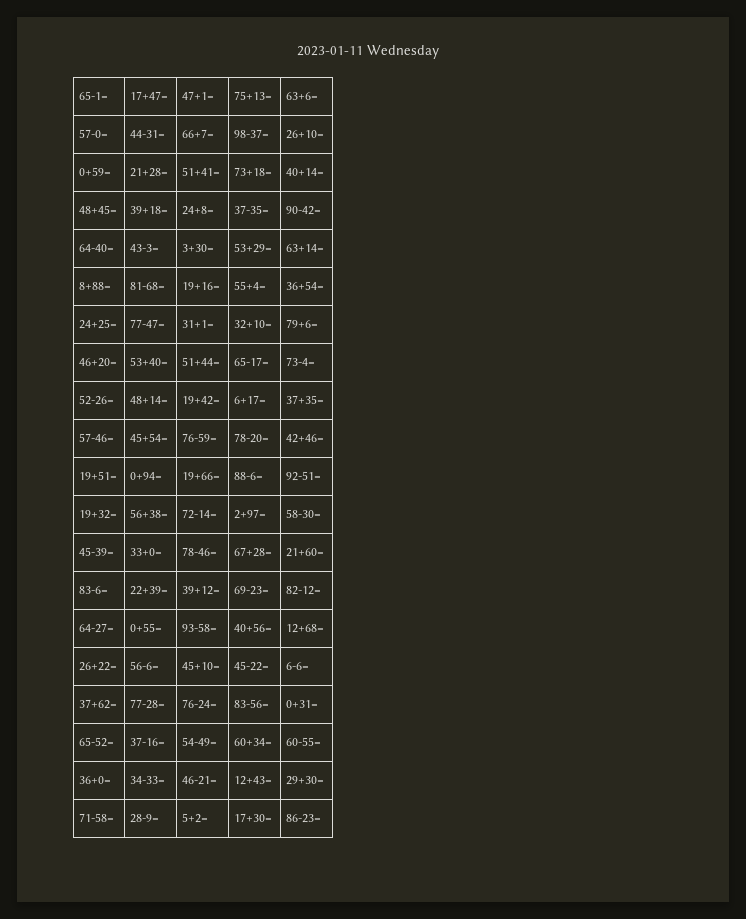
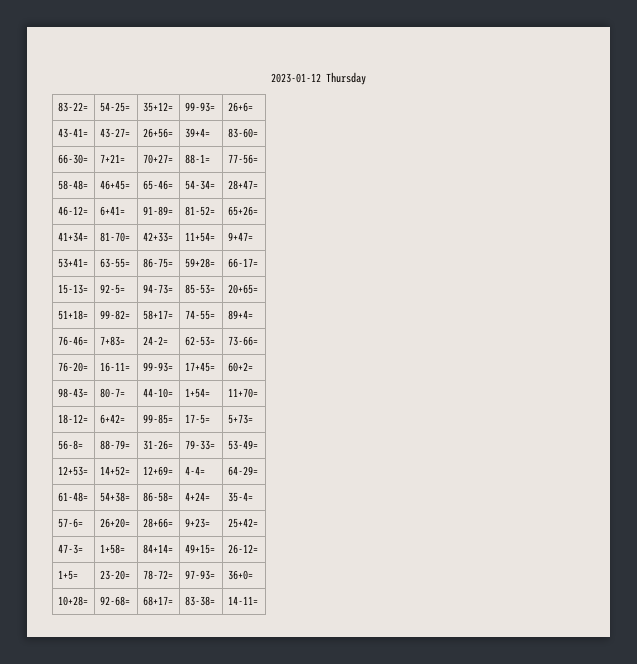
- 2023-01-11 Wednesday
- 65-1= | 17+47= | 47+1= | 75+13= | 63+6=
- 57-0= | 44-31= | 66+7= | 98-37= | 26+10=
- 0+59= | 21+28= | 51+41= | 73+18= | 40+14=
- 48+45= | 39+18= | 24+8= | 37-35= | 90-42=
- 64-40= | 43-3= | 3+30= | 53+29= | 63+14=
- 8+88= | 81-68= | 19+16= | 55+4= | 36+54=
- 24+25= | 77-47= | 31+1= | 32+10= | 79+6=
- 46+20= | 53+40= | 51+44= | 65-17= | 73-4=
- 52-26= | 48+14= | 19+42= | 6+17= | 37+35=
- 57-46= | 45+54= | 76-59= | 78-20= | 42+46=
- 19+51= | 0+94= | 19+66= | 88-6= | 92-51=
- 19+32= | 56+38= | 72-14= | 2+97= | 58-30=
- 45-39= | 33+0= | 78-46= | 67+28= | 21+60=
- 83-6= | 22+39= | 39+12= | 69-23= | 82-12=
- 64-27= | 0+55= | 93-58= | 40+56= | 12+68=
- 26+22= | 56-6= | 45+10= | 45-22= | 6-6=
- 37+62= | 77-28= | 76-24= | 83-56= | 0+31=
- 65-52= | 37-16= | 54-49= | 60+34= | 60-55=
- 36+0= | 34-33= | 46-21= | 12+43= | 29+30=
- 71-58= | 28-9= | 5+2= | 17+30= | 86-23=
+ 2023-01-12 Thursday
+ 83-22= | 54-25= | 35+12= | 99-93= | 26+6=
+ 43-41= | 43-27= | 26+56= | 39+4= | 83-60=
+ 66-30= | 7+21= | 70+27= | 88-1= | 77-56=
+ 58-48= | 46+45= | 65-46= | 54-34= | 28+47=
+ 46-12= | 6+41= | 91-89= | 81-52= | 65+26=
+ 41+34= | 81-70= | 42+33= | 11+54= | 9+47=
+ 53+41= | 63-55= | 86-75= | 59+28= | 66-17=
+ 15-13= | 92-5= | 94-73= | 85-53= | 20+65=
+ 51+18= | 99-82= | 58+17= | 74-55= | 89+4=
+ 76-46= | 7+83= | 24-2= | 62-53= | 73-66=
+ 76-20= | 16-11= | 99-93= | 17+45= | 60+2=
+ 98-43= | 80-7= | 44-10= | 1+54= | 11+70=
+ 18-12= | 6+42= | 99-85= | 17-5= | 5+73=
+ 56-8= | 88-79= | 31-26= | 79-33= | 53-49=
+ 12+53= | 14+52= | 12+69= | 4-4= | 64-29=
+ 61-48= | 54+38= | 86-58= | 4+24= | 35-4=
+ 57-6= | 26+20= | 28+66= | 9+23= | 25+42=
+ 47-3= | 1+58= | 84+14= | 49+15= | 26-12=
+ 1+5= | 23-20= | 78-72= | 97-93= | 36+0=
+ 10+28= | 92-68= | 68+17= | 83-38= | 14-11=

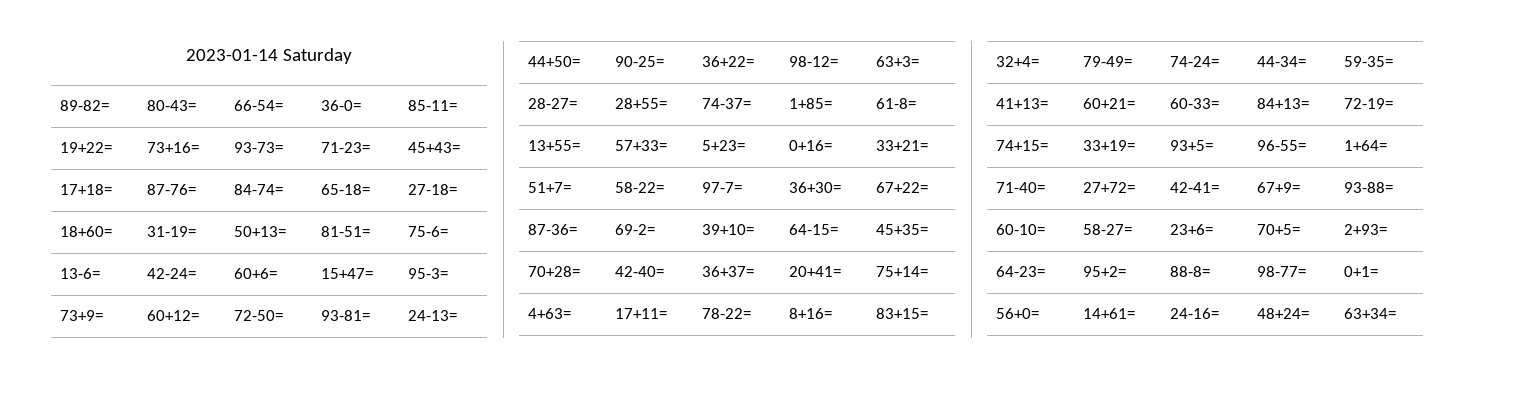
- 2023-01-12 Thursday
- 83-22= | 54-25= | 35+12= | 99-93= | 26+6=
- 43-41= | 43-27= | 26+56= | 39+4= | 83-60=
- 66-30= | 7+21= | 70+27= | 88-1= | 77-56=
- 58-48= | 46+45= | 65-46= | 54-34= | 28+47=
- 46-12= | 6+41= | 91-89= | 81-52= | 65+26=
- 41+34= | 81-70= | 42+33= | 11+54= | 9+47=
- 53+41= | 63-55= | 86-75= | 59+28= | 66-17=
- 15-13= | 92-5= | 94-73= | 85-53= | 20+65=
- 51+18= | 99-82= | 58+17= | 74-55= | 89+4=
- 76-46= | 7+83= | 24-2= | 62-53= | 73-66=
- 76-20= | 16-11= | 99-93= | 17+45= | 60+2=
- 98-43= | 80-7= | 44-10= | 1+54= | 11+70=
- 18-12= | 6+42= | 99-85= | 17-5= | 5+73=
- 56-8= | 88-79= | 31-26= | 79-33= | 53-49=
- 12+53= | 14+52= | 12+69= | 4-4= | 64-29=
- 61-48= | 54+38= | 86-58= | 4+24= | 35-4=
- 57-6= | 26+20= | 28+66= | 9+23= | 25+42=
- 47-3= | 1+58= | 84+14= | 49+15= | 26-12=
- 1+5= | 23-20= | 78-72= | 97-93= | 36+0=
- 10+28= | 92-68= | 68+17= | 83-38= | 14-11=
+ 2023-01-14 Saturday
+ 89-82= | 80-43= | 66-54= | 36-0= | 85-11=
+ 19+22= | 73+16= | 93-73= | 71-23= | 45+43=
+ 17+18= | 87-76= | 84-74= | 65-18= | 27-18=
+ 18+60= | 31-19= | 50+13= | 81-51= | 75-6=
+ 13-6= | 42-24= | 60+6= | 15+47= | 95-3=
+ 73+9= | 60+12= | 72-50= | 93-81= | 24-13=
+ 44+50= | 90-25= | 36+22= | 98-12= | 63+3=
+ 28-27= | 28+55= | 74-37= | 1+85= | 61-8=
+ 13+55= | 57+33= | 5+23= | 0+16= | 33+21=
+ 51+7= | 58-22= | 97-7= | 36+30= | 67+22=
+ 87-36= | 69-2= | 39+10= | 64-15= | 45+35=
+ 70+28= | 42-40= | 36+37= | 20+41= | 75+14=
+ 4+63= | 17+11= | 78-22= | 8+16= | 83+15=
+ 32+4= | 79-49= | 74-24= | 44-34= | 59-35=
+ 41+13= | 60+21= | 60-33= | 84+13= | 72-19=
+ 74+15= | 33+19= | 93+5= | 96-55= | 1+64=
+ 71-40= | 27+72= | 42-41= | 67+9= | 93-88=
+ 60-10= | 58-27= | 23+6= | 70+5= | 2+93=
+ 64-23= | 95+2= | 88-8= | 98-77= | 0+1=
+ 56+0= | 14+61= | 24-16= | 48+24= | 63+34=

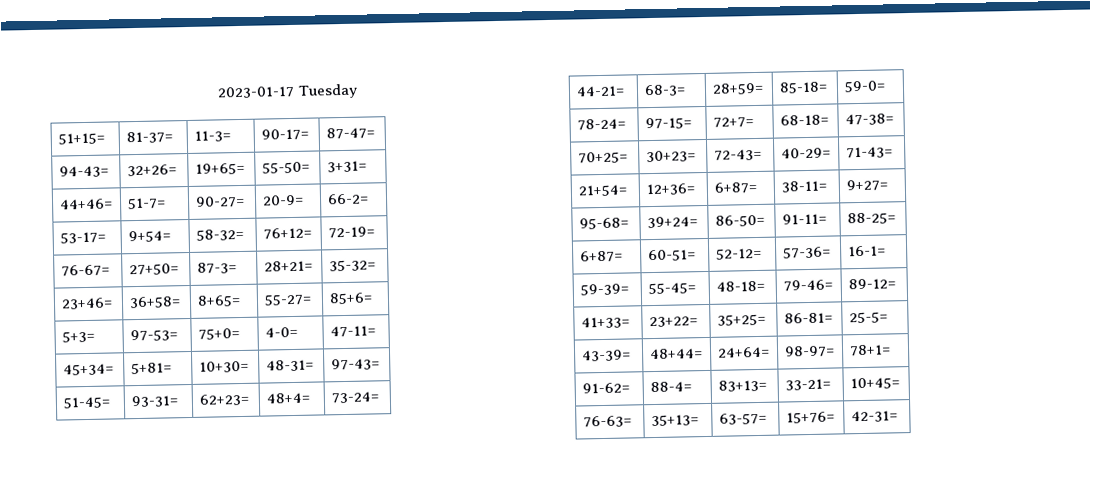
- 2023-01-14 Saturday
- 89-82= | 80-43= | 66-54= | 36-0= | 85-11=
- 19+22= | 73+16= | 93-73= | 71-23= | 45+43=
- 17+18= | 87-76= | 84-74= | 65-18= | 27-18=
- 18+60= | 31-19= | 50+13= | 81-51= | 75-6=
- 13-6= | 42-24= | 60+6= | 15+47= | 95-3=
- 73+9= | 60+12= | 72-50= | 93-81= | 24-13=
- 44+50= | 90-25= | 36+22= | 98-12= | 63+3=
- 28-27= | 28+55= | 74-37= | 1+85= | 61-8=
- 13+55= | 57+33= | 5+23= | 0+16= | 33+21=
- 51+7= | 58-22= | 97-7= | 36+30= | 67+22=
- 87-36= | 69-2= | 39+10= | 64-15= | 45+35=
- 70+28= | 42-40= | 36+37= | 20+41= | 75+14=
- 4+63= | 17+11= | 78-22= | 8+16= | 83+15=
- 32+4= | 79-49= | 74-24= | 44-34= | 59-35=
- 41+13= | 60+21= | 60-33= | 84+13= | 72-19=
- 74+15= | 33+19= | 93+5= | 96-55= | 1+64=
- 71-40= | 27+72= | 42-41= | 67+9= | 93-88=
- 60-10= | 58-27= | 23+6= | 70+5= | 2+93=
- 64-23= | 95+2= | 88-8= | 98-77= | 0+1=
- 56+0= | 14+61= | 24-16= | 48+24= | 63+34=
+ 2023-01-17 Tuesday
+ 51+15= | 81-37= | 11-3= | 90-17= | 87-47=
+ 94-43= | 32+26= | 19+65= | 55-50= | 3+31=
+ 44+46= | 51-7= | 90-27= | 20-9= | 66-2=
+ 53-17= | 9+54= | 58-32= | 76+12= | 72-19=
+ 76-67= | 27+50= | 87-3= | 28+21= | 35-32=
+ 23+46= | 36+58= | 8+65= | 55-27= | 85+6=
+ 5+3= | 97-53= | 75+0= | 4-0= | 47-11=
+ 45+34= | 5+81= | 10+30= | 48-31= | 97-43=
+ 51-45= | 93-31= | 62+23= | 48+4= | 73-24=
+ 44-21= | 68-3= | 28+59= | 85-18= | 59-0=
+ 78-24= | 97-15= | 72+7= | 68-18= | 47-38=
+ 70+25= | 30+23= | 72-43= | 40-29= | 71-43=
+ 21+54= | 12+36= | 6+87= | 38-11= | 9+27=
+ 95-68= | 39+24= | 86-50= | 91-11= | 88-25=
+ 6+87= | 60-51= | 52-12= | 57-36= | 16-1=
+ 59-39= | 55-45= | 48-18= | 79-46= | 89-12=
+ 41+33= | 23+22= | 35+25= | 86-81= | 25-5=
+ 43-39= | 48+44= | 24+64= | 98-97= | 78+1=
+ 91-62= | 88-4= | 83+13= | 33-21= | 10+45=
+ 76-63= | 35+13= | 63-57= | 15+76= | 42-31=

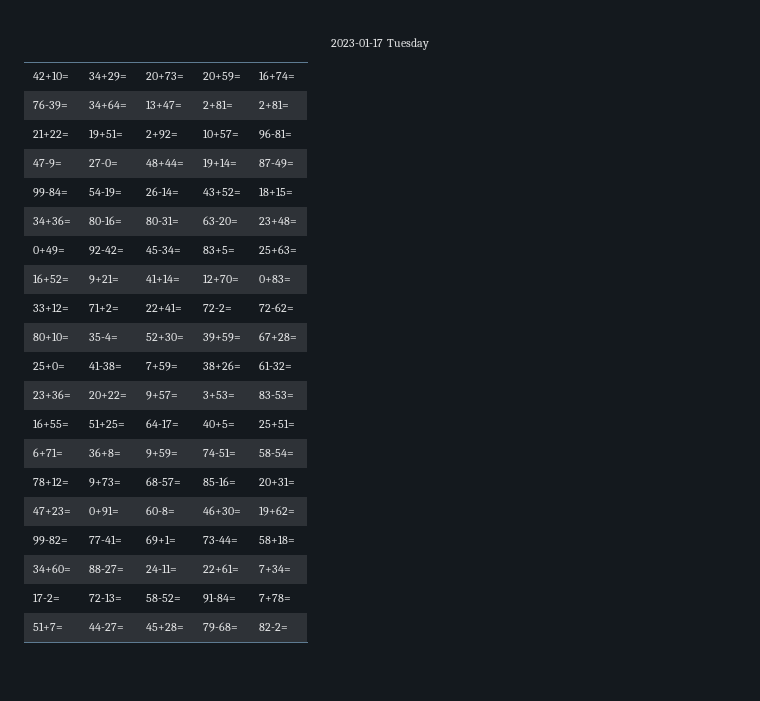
- 51+15= | 81-37= | 11-3= | 90-17= | 87-47=
- 94-43= | 32+26= | 19+65= | 55-50= | 3+31=
- 44+46= | 51-7= | 90-27= | 20-9= | 66-2=
- 53-17= | 9+54= | 58-32= | 76+12= | 72-19=
- 76-67= | 27+50= | 87-3= | 28+21= | 35-32=
- 23+46= | 36+58= | 8+65= | 55-27= | 85+6=
- 5+3= | 97-53= | 75+0= | 4-0= | 47-11=
- 45+34= | 5+81= | 10+30= | 48-31= | 97-43=
- 51-45= | 93-31= | 62+23= | 48+4= | 73-24=
- 44-21= | 68-3= | 28+59= | 85-18= | 59-0=
- 78-24= | 97-15= | 72+7= | 68-18= | 47-38=
- 70+25= | 30+23= | 72-43= | 40-29= | 71-43=
- 21+54= | 12+36= | 6+87= | 38-11= | 9+27=
- 95-68= | 39+24= | 86-50= | 91-11= | 88-25=
- 6+87= | 60-51= | 52-12= | 57-36= | 16-1=
- 59-39= | 55-45= | 48-18= | 79-46= | 89-12=
- 41+33= | 23+22= | 35+25= | 86-81= | 25-5=
- 43-39= | 48+44= | 24+64= | 98-97= | 78+1=
- 91-62= | 88-4= | 83+13= | 33-21= | 10+45=
- 76-63= | 35+13= | 63-57= | 15+76= | 42-31=
+ 42+10= | 34+29= | 20+73= | 20+59= | 16+74=
+ 76-39= | 34+64= | 13+47= | 2+81= | 2+81=
+ 21+22= | 19+51= | 2+92= | 10+57= | 96-81=
+ 47-9= | 27-0= | 48+44= | 19+14= | 87-49=
+ 99-84= | 54-19= | 26-14= | 43+52= | 18+15=
+ 34+36= | 80-16= | 80-31= | 63-20= | 23+48=
+ 0+49= | 92-42= | 45-34= | 83+5= | 25+63=
+ 16+52= | 9+21= | 41+14= | 12+70= | 0+83=
+ 33+12= | 71+2= | 22+41= | 72-2= | 72-62=
+ 80+10= | 35-4= | 52+30= | 39+59= | 67+28=
+ 25+0= | 41-38= | 7+59= | 38+26= | 61-32=
+ 23+36= | 20+22= | 9+57= | 3+53= | 83-53=
+ 16+55= | 51+25= | 64-17= | 40+5= | 25+51=
+ 6+71= | 36+8= | 9+59= | 74-51= | 58-54=
+ 78+12= | 9+73= | 68-57= | 85-16= | 20+31=
+ 47+23= | 0+91= | 60-8= | 46+30= | 19+62=
+ 99-82= | 77-41= | 69+1= | 73-44= | 58+18=
+ 34+60= | 88-27= | 24-11= | 22+61= | 7+34=
+ 17-2= | 72-13= | 58-52= | 91-84= | 7+78=
+ 51+7= | 44-27= | 45+28= | 79-68= | 82-2=

